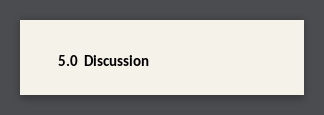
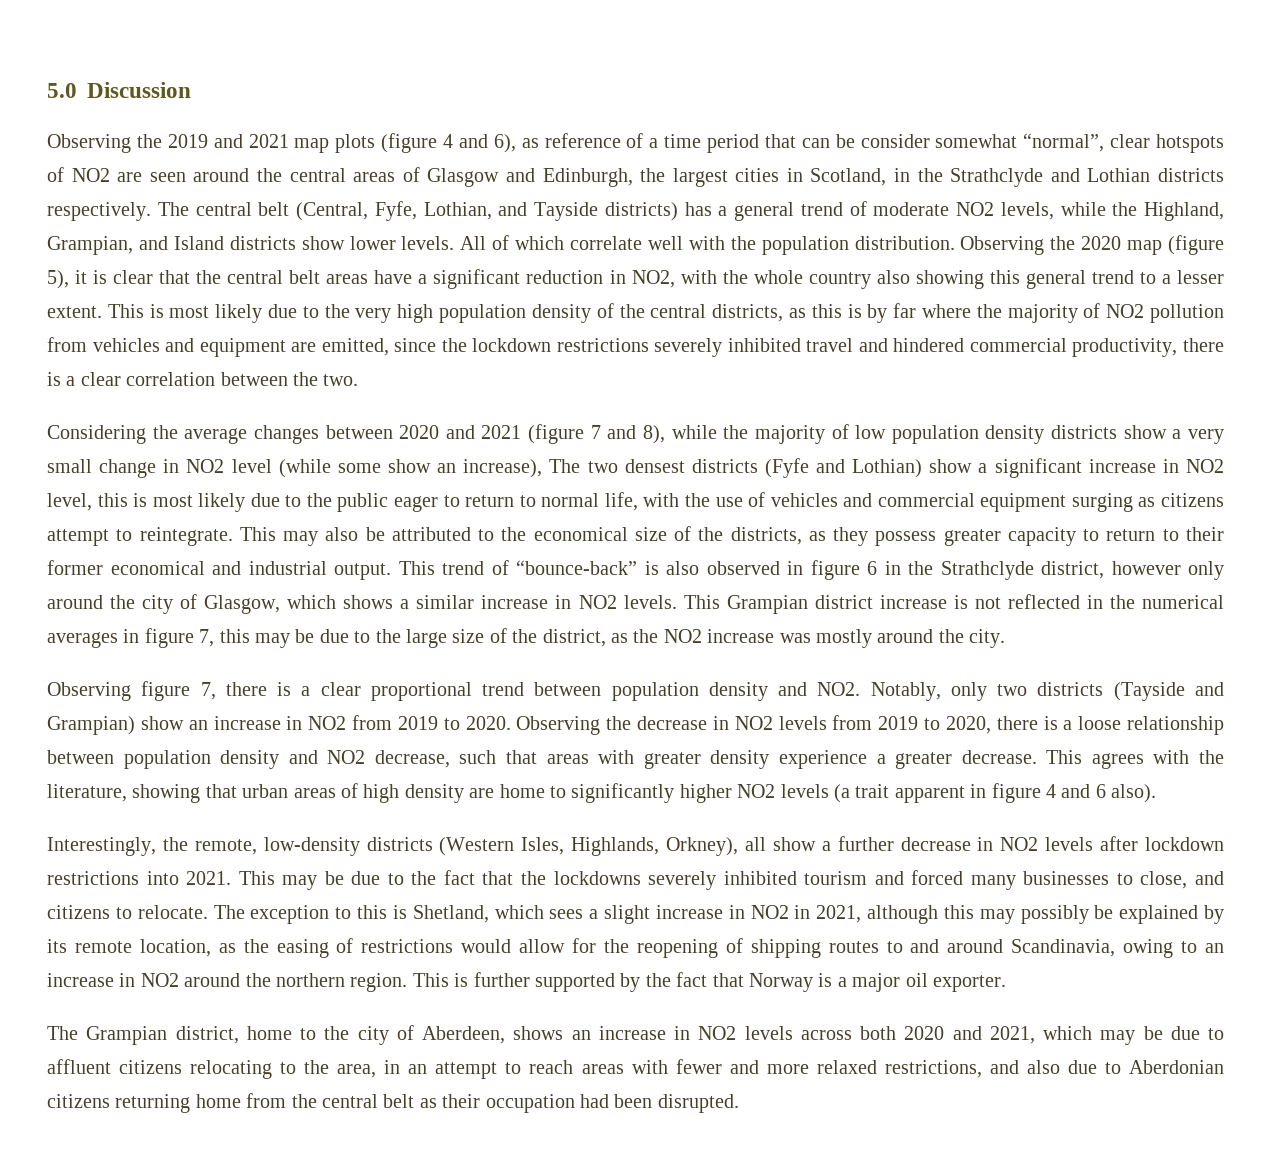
+ Observing the 2019 and 2021 map plots (figure 4 and 6), as reference of a time period that can be consider somewhat “normal”, clear hotspots of NO2 are seen around the central areas of Glasgow and Edinburgh, the largest cities in Scotland, in the Strathclyde and Lothian districts respectively. The central belt (Central, Fyfe, Lothian, and Tayside districts) has a general trend of moderate NO2 levels, while the Highland, Grampian, and Island districts show lower levels. All of which correlate well with the population distribution. Observing the 2020 map (figure 5), it is clear that the central belt areas have a significant reduction in NO2, with the whole country also showing this general trend to a lesser extent. This is most likely due to the very high population density of the central districts, as this is by far where the majority of NO2 pollution from vehicles and equipment are emitted, since the lockdown restrictions severely inhibited travel and hindered commercial productivity, there is a clear correlation between the two.
+ Considering the average changes between 2020 and 2021 (figure 7 and 8), while the majority of low population density districts show a very small change in NO2 level (while some show an increase), The two densest districts (Fyfe and Lothian) show a significant increase in NO2 level, this is most likely due to the public eager to return to normal life, with the use of vehicles and commercial equipment surging as citizens attempt to reintegrate. This may also be attributed to the economical size of the districts, as they possess greater capacity to return to their former economical and industrial output. This trend of “bounce-back” is also observed in figure 6 in the Strathclyde district, however only around the city of Glasgow, which shows a similar increase in NO2 levels. This Grampian district increase is not reflected in the numerical averages in figure 7, this may be due to the large size of the district, as the NO2 increase was mostly around the city.
+ Observing figure 7, there is a clear proportional trend between population density and NO2. Notably, only two districts (Tayside and Grampian) show an increase in NO2 from 2019 to 2020. Observing the decrease in NO2 levels from 2019 to 2020, there is a loose relationship between population density and NO2 decrease, such that areas with greater density experience a greater decrease. This agrees with the literature, showing that urban areas of high density are home to significantly higher NO2 levels (a trait apparent in figure 4 and 6 also).
+ Interestingly, the remote, low-density districts (Western Isles, Highlands, Orkney), all show a further decrease in NO2 levels after lockdown restrictions into 2021. This may be due to the fact that the lockdowns severely inhibited tourism and forced many businesses to close, and citizens to relocate. The exception to this is Shetland, which sees a slight increase in NO2 in 2021, although this may possibly be explained by its remote location, as the easing of restrictions would allow for the reopening of shipping routes to and around Scandinavia, owing to an increase in NO2 around the northern region. This is further supported by the fact that Norway is a major oil exporter.
+ The Grampian district, home to the city of Aberdeen, shows an increase in NO2 levels across both 2020 and 2021, which may be due to affluent citizens relocating to the area, in an attempt to reach areas with fewer and more relaxed restrictions, and also due to Aberdonian citizens returning home from the central belt as their occupation had been disrupted.

